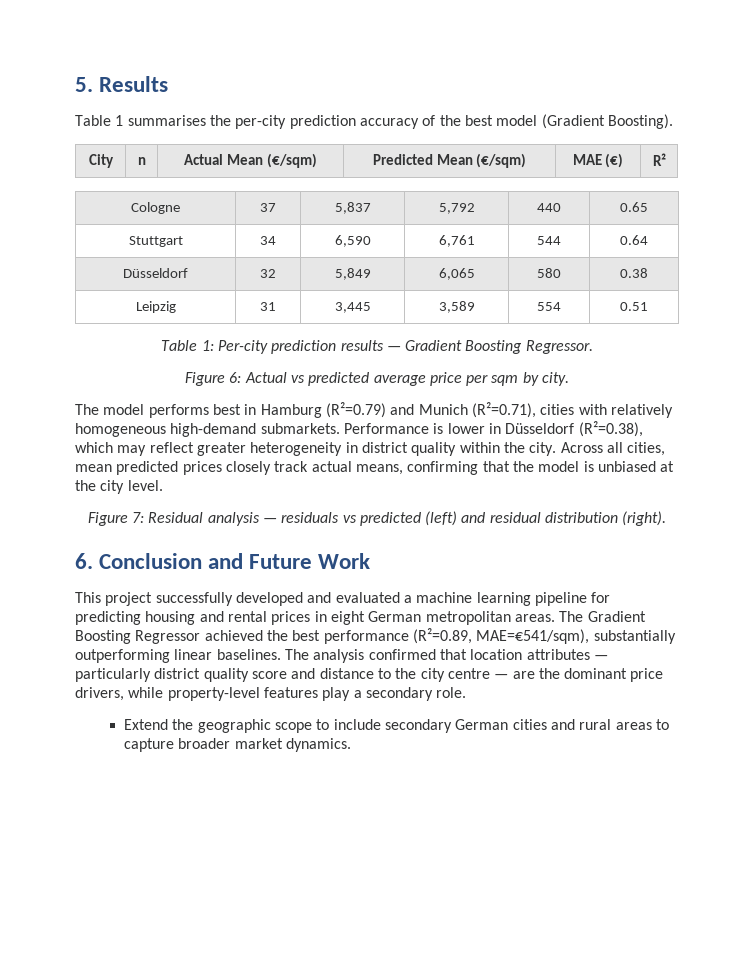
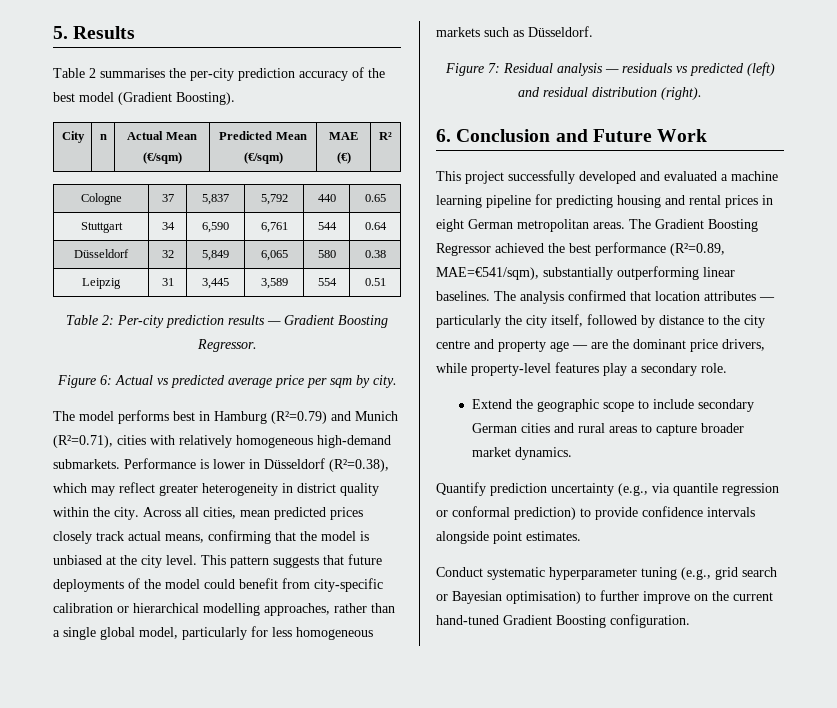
- Table 1 summarises the per-city prediction accuracy of the best model (Gradient Boosting).
+ Table 2 summarises the per-city prediction accuracy of the best model (Gradient Boosting).
- Table 1: Per-city prediction results — Gradient Boosting Regressor.
+ Table 2: Per-city prediction results — Gradient Boosting Regressor.
+ This pattern suggests that future deployments of the model could benefit from city-specific calibration or hierarchical modelling approaches, rather than a single global model, particularly for less homogeneous markets such as Düsseldorf.
- The analysis confirmed that location attributes — particularly district quality score and distance to the city centre — are the dominant price drivers, while property-level features play a secondary role.
+ The analysis confirmed that location attributes — particularly the city itself, followed by distance to the city centre and property age — are the dominant price drivers, while property-level features play a secondary role.
+ Quantify prediction uncertainty (e.g., via quantile regression or conformal prediction) to provide confidence intervals alongside point estimates.
+ Conduct systematic hyperparameter tuning (e.g., grid search or Bayesian optimisation) to further improve on the current hand-tuned Gradient Boosting configuration.

